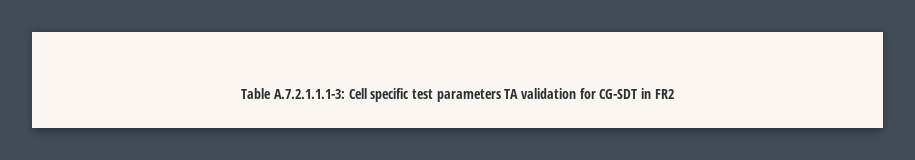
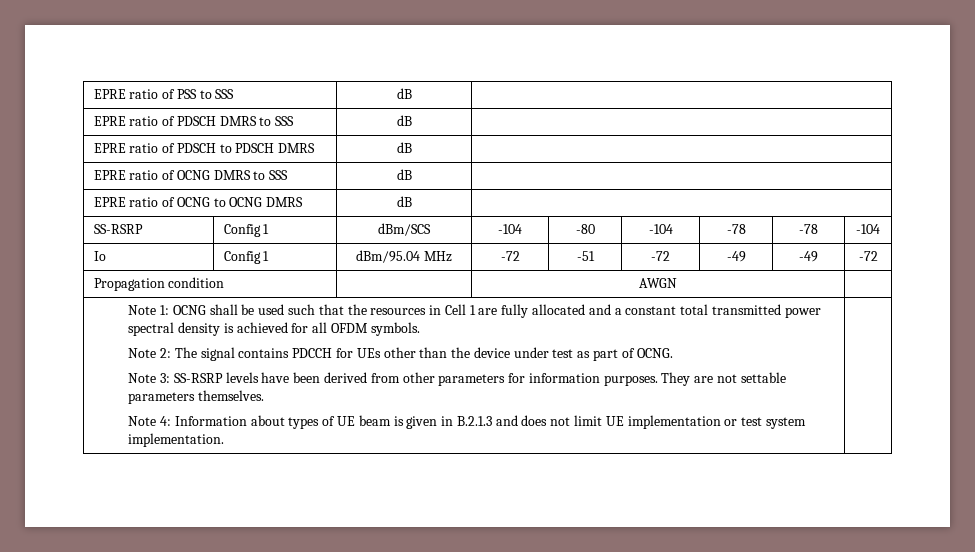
- Table A.7.2.1.1.1-3: Cell specific test parameters TA validation for CG-SDT in FR2
+ EPRE ratio of PSS to SSS | dB |
+ EPRE ratio of PDSCH DMRS to SSS | dB |
+ EPRE ratio of PDSCH to PDSCH DMRS | dB |
+ EPRE ratio of OCNG DMRS to SSS | dB |
+ EPRE ratio of OCNG to OCNG DMRS | dB |
+ SS-RSRP | Config 1 | dBm/SCS | -104 | -80 | -104 | -78 | -78 | -104
+ Io | Config 1 | dBm/95.04 MHz | -72 | -51 | -72 | -49 | -49 | -72
+ Propagation condition | | AWGN |
+ Note 1: OCNG shall be used such that the resources in Cell 1 are fully allocated and a constant total transmitted power spectral density is achieved for all OFDM symbols.
+ Note 2: The signal contains PDCCH for UEs other than the device under test as part of OCNG.
+ Note 3: SS-RSRP levels have been derived from other parameters for information purposes. They are not settable parameters themselves.
+ Note 4: Information about types of UE beam is given in B.2.1.3 and does not limit UE implementation or test system implementation.

